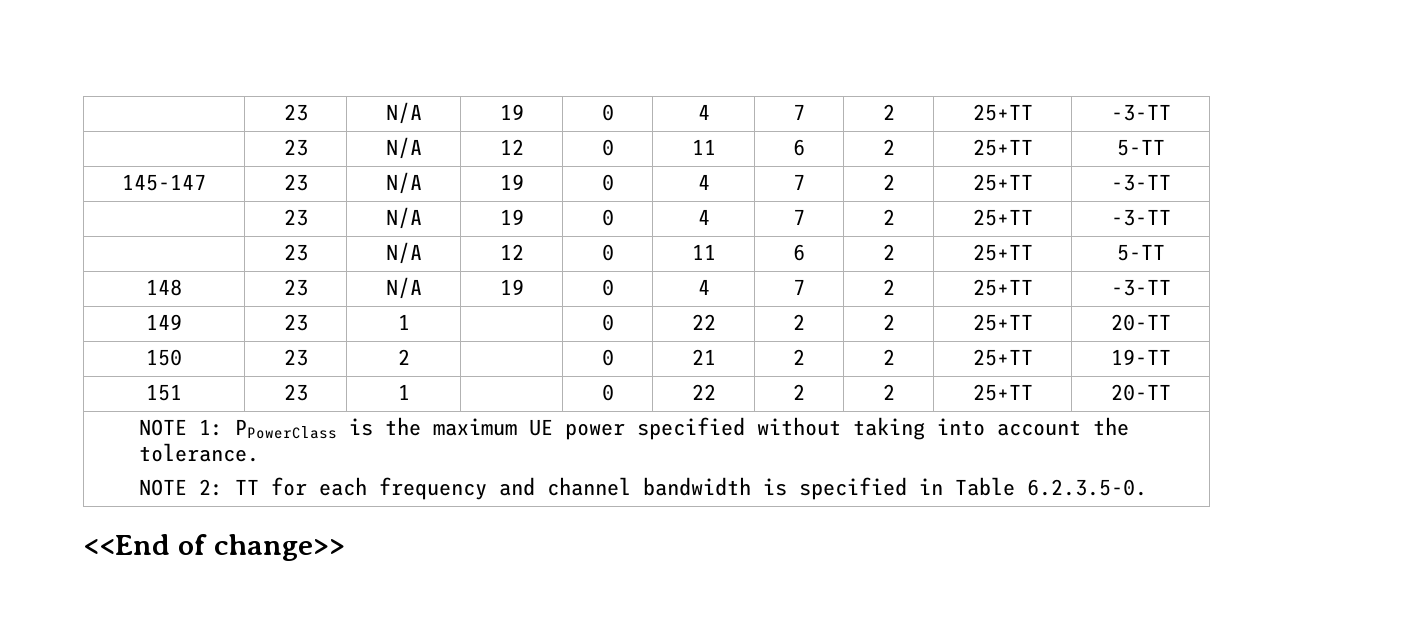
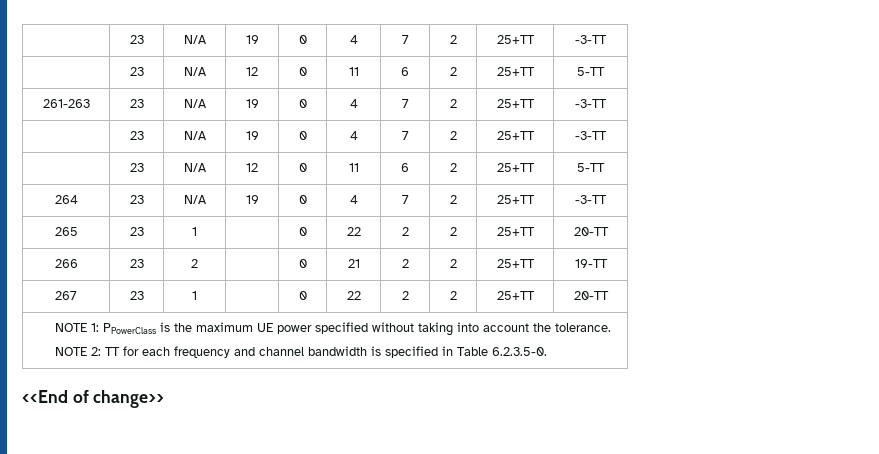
- 145-147 | 23 | N/A | 19 | 0 | 4 | 7 | 2 | 25+TT | -3-TT
+ 261-263 | 23 | N/A | 19 | 0 | 4 | 7 | 2 | 25+TT | -3-TT
- 148 | 23 | N/A | 19 | 0 | 4 | 7 | 2 | 25+TT | -3-TT
- 149 | 23 | 1 | | 0 | 22 | 2 | 2 | 25+TT | 20-TT
- 150 | 23 | 2 | | 0 | 21 | 2 | 2 | 25+TT | 19-TT
+ 264 | 23 | N/A | 19 | 0 | 4 | 7 | 2 | 25+TT | -3-TT
+ 265 | 23 | 1 | | 0 | 22 | 2 | 2 | 25+TT | 20-TT
+ 266 | 23 | 2 | | 0 | 21 | 2 | 2 | 25+TT | 19-TT
- 151 | 23 | 1 | | 0 | 22 | 2 | 2 | 25+TT | 20-TT
+ 267 | 23 | 1 | | 0 | 22 | 2 | 2 | 25+TT | 20-TT

